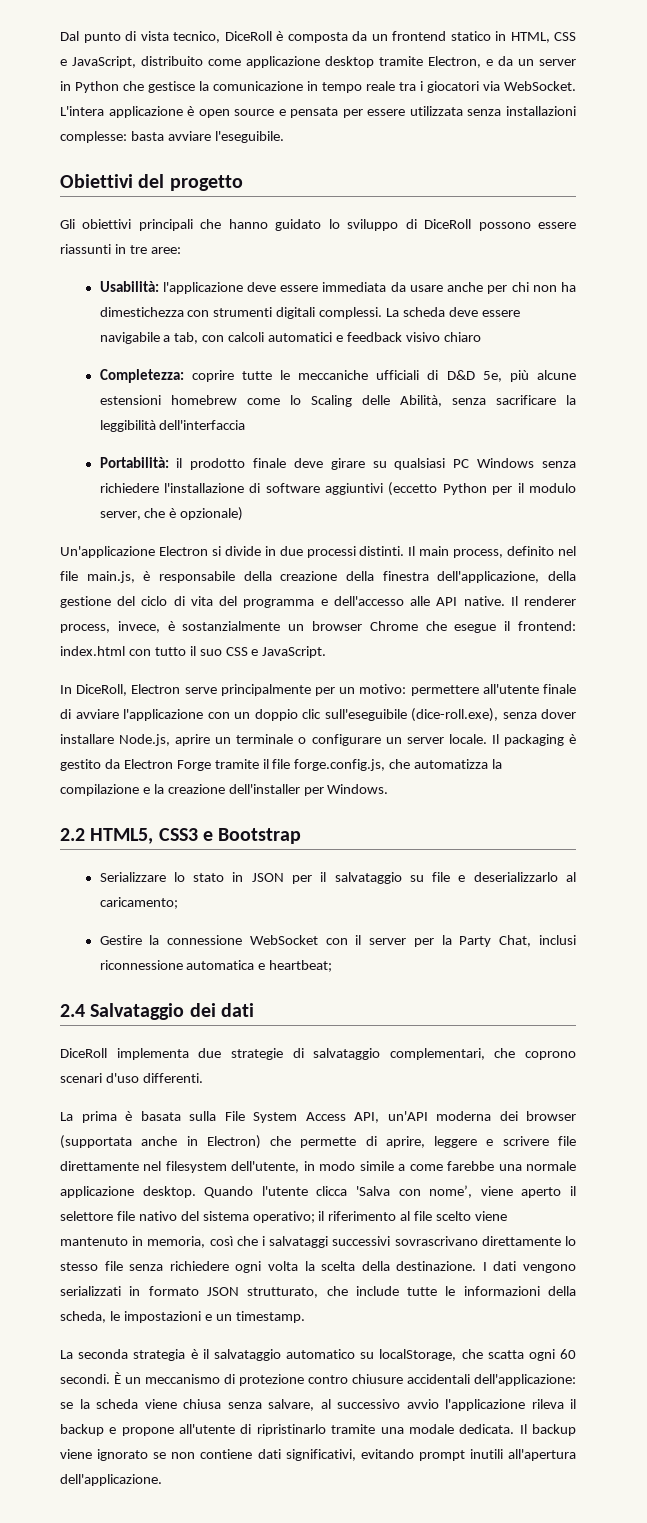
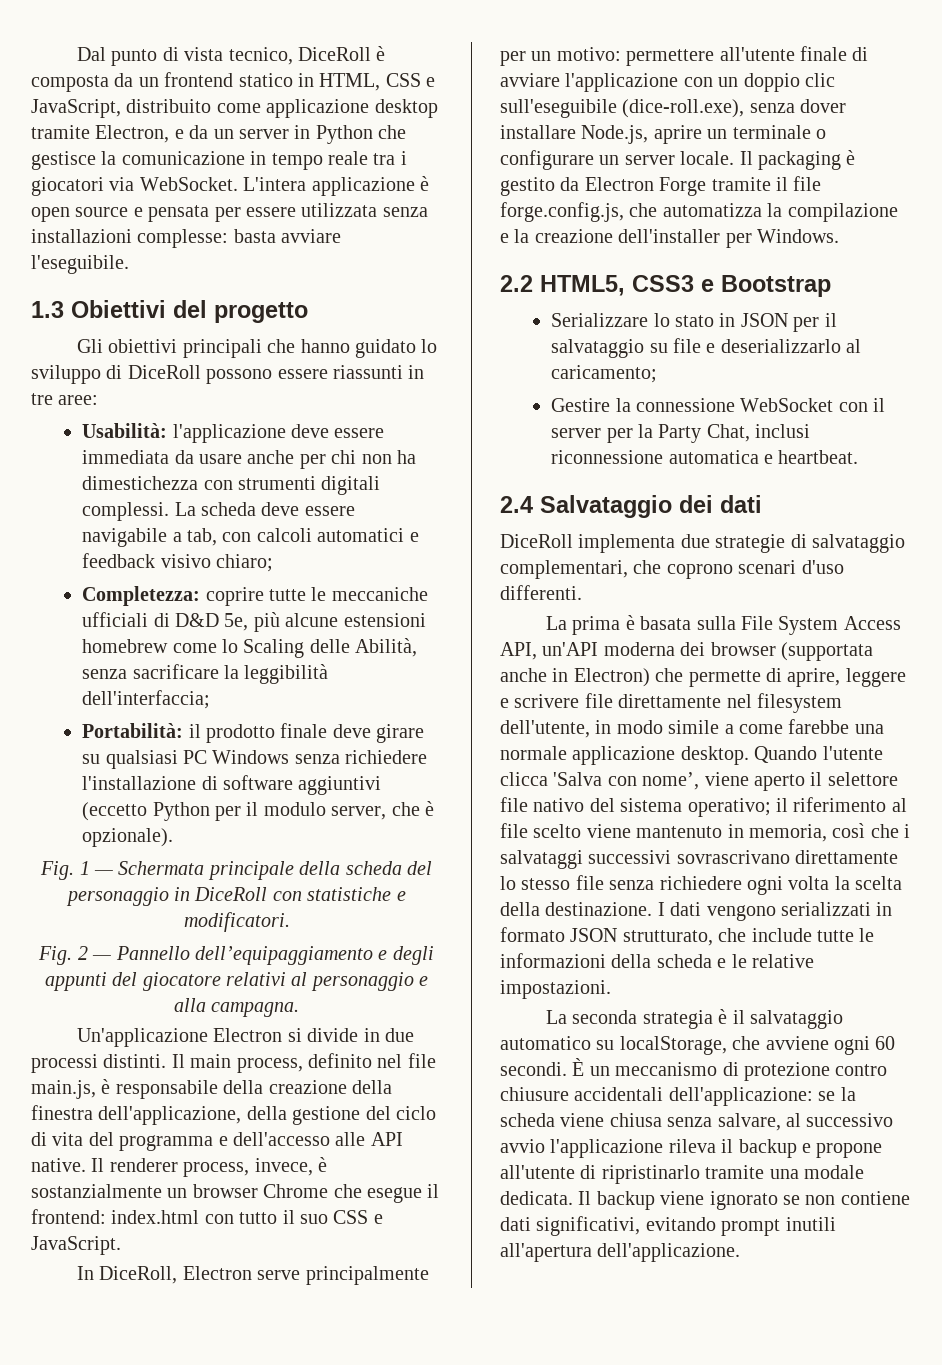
- Obiettivi del progetto
+ 1.3 Obiettivi del progetto
- La scheda deve essere navigabile a tab, con calcoli automatici e feedback visivo chiaro
+ La scheda deve essere navigabile a tab, con calcoli automatici e feedback visivo chiaro;
- Completezza: coprire tutte le meccaniche ufficiali di D&D 5e, più alcune estensioni homebrew come lo Scaling delle Abilità, senza sacrificare la leggibilità dell'interfaccia
+ Completezza: coprire tutte le meccaniche ufficiali di D&D 5e, più alcune estensioni homebrew come lo Scaling delle Abilità, senza sacrificare la leggibilità dell'interfaccia;
- Portabilità: il prodotto finale deve girare su qualsiasi PC Windows senza richiedere l'installazione di software aggiuntivi (eccetto Python per il modulo server, che è opzionale)
+ Portabilità: il prodotto finale deve girare su qualsiasi PC Windows senza richiedere l'installazione di software aggiuntivi (eccetto Python per il modulo server, che è opzionale).
+ Fig. 1 — Schermata principale della scheda del personaggio in DiceRoll con statistiche e modificatori.
+ Fig. 2 — Pannello dell’equipaggiamento e degli appunti del giocatore relativi al personaggio e alla campagna.
- Gestire la connessione WebSocket con il server per la Party Chat, inclusi riconnessione automatica e heartbeat;
+ Gestire la connessione WebSocket con il server per la Party Chat, inclusi riconnessione automatica e heartbeat.
- I dati vengono serializzati in formato JSON strutturato, che include tutte le informazioni della scheda, le impostazioni e un timestamp.
+ I dati vengono serializzati in formato JSON strutturato, che include tutte le informazioni della scheda e le relative impostazioni.
- La seconda strategia è il salvataggio automatico su localStorage, che scatta ogni 60 secondi.
+ La seconda strategia è il salvataggio automatico su localStorage, che avviene ogni 60 secondi.

